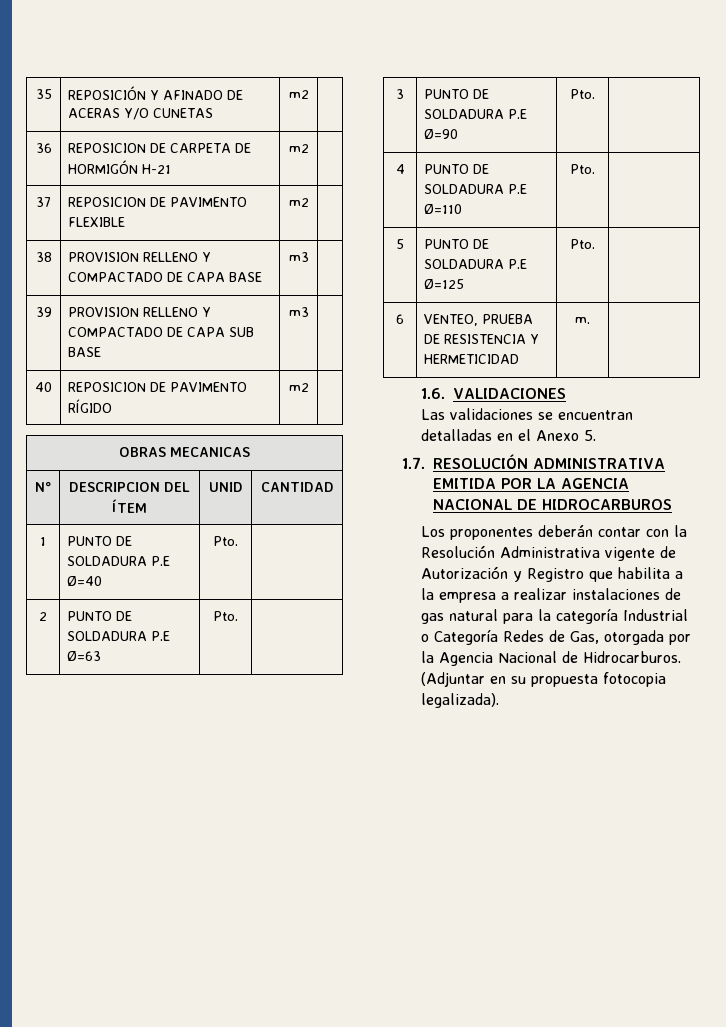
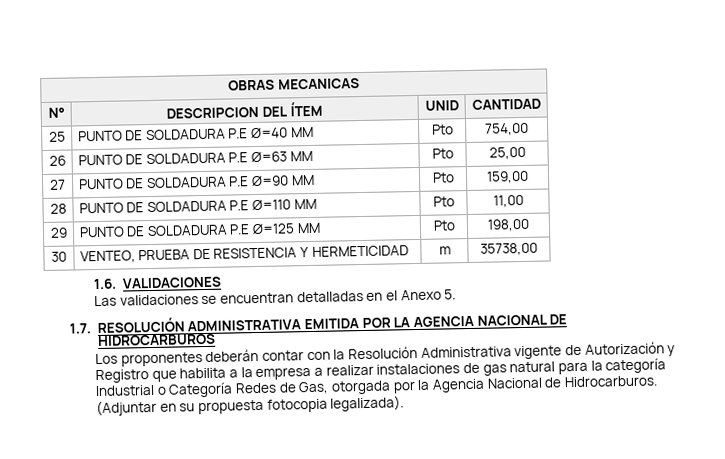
- 35 | REPOSICIÓN Y AFINADO DE ACERAS Y/O CUNETAS | m2 |
- 36 | REPOSICION DE CARPETA DE HORMIGÓN H-21 | m2 |
- 37 | REPOSICION DE PAVIMENTO FLEXIBLE | m2 |
- 38 | PROVISION RELLENO Y COMPACTADO DE CAPA BASE | m3 |
- 39 | PROVISION RELLENO Y COMPACTADO DE CAPA SUB BASE | m3 |
- 40 | REPOSICION DE PAVIMENTO RÍGIDO | m2 |
- 1 | PUNTO DE SOLDADURA P.E Ø=40 | Pto. |
- 2 | PUNTO DE SOLDADURA P.E Ø=63 | Pto. |
- 3 | PUNTO DE SOLDADURA P.E Ø=90 | Pto. |
- 4 | PUNTO DE SOLDADURA P.E Ø=110 | Pto. |
- 5 | PUNTO DE SOLDADURA P.E Ø=125 | Pto. |
- 6 | VENTEO, PRUEBA DE RESISTENCIA Y HERMETICIDAD | m. |
+ 25 | PUNTO DE SOLDADURA P.E Ø=40 MM | Pto | 754,00
+ 26 | PUNTO DE SOLDADURA P.E Ø=63 MM | Pto | 25,00
+ 27 | PUNTO DE SOLDADURA P.E Ø=90 MM | Pto | 159,00
+ 28 | PUNTO DE SOLDADURA P.E Ø=110 MM | Pto | 11,00
+ 29 | PUNTO DE SOLDADURA P.E Ø=125 MM | Pto | 198,00
+ 30 | VENTEO, PRUEBA DE RESISTENCIA Y HERMETICIDAD | m | 35738,00

